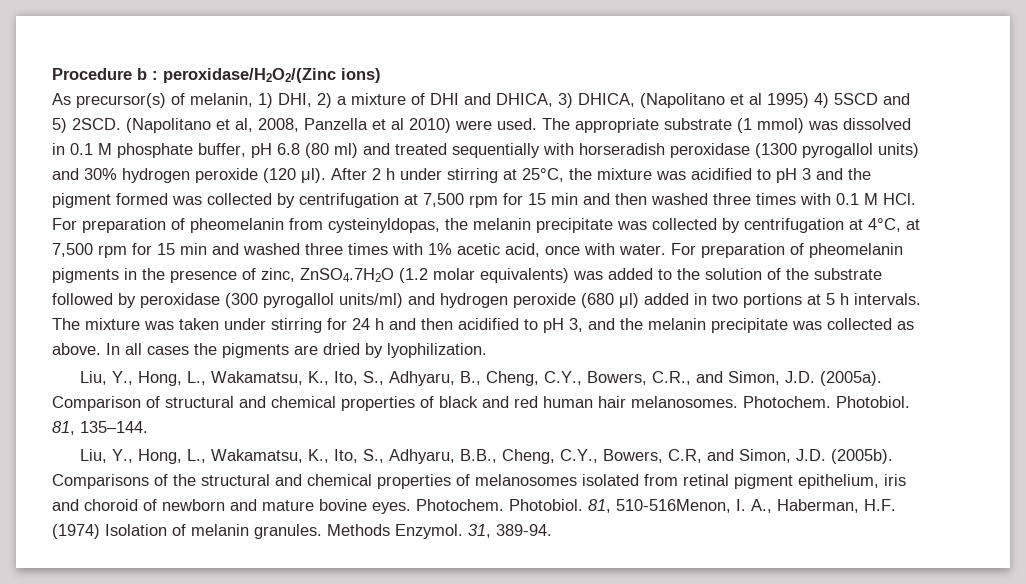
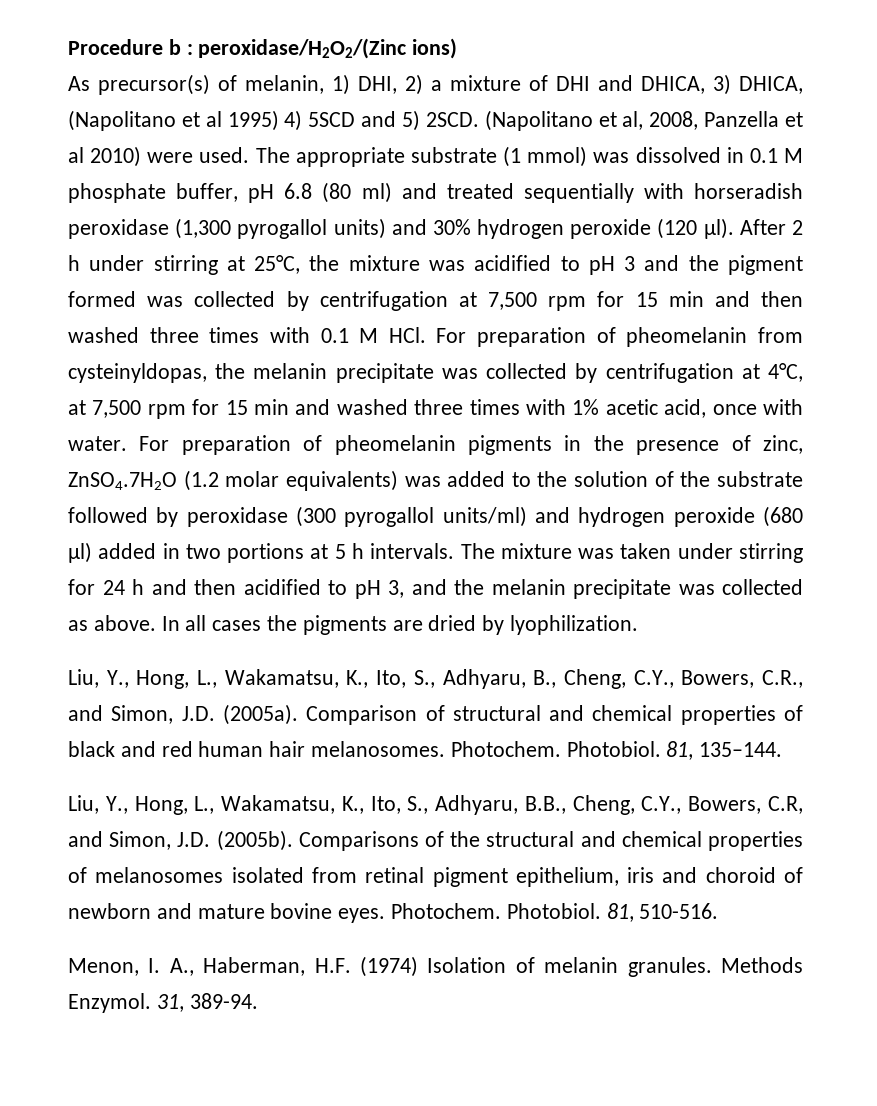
- The appropriate substrate (1 mmol) was dissolved in 0.1 M phosphate buffer, pH 6.8 (80 ml) and treated sequentially with horseradish peroxidase (1300 pyrogallol units) and 30% hydrogen peroxide (120 μl).
+ The appropriate substrate (1 mmol) was dissolved in 0.1 M phosphate buffer, pH 6.8 (80 ml) and treated sequentially with horseradish peroxidase (1,300 pyrogallol units) and 30% hydrogen peroxide (120 μl).
- 81, 510-516Menon, I. A., Haberman, H.F. (1974) Isolation of melanin granules.
+ 81, 510-516.
+ Menon, I. A., Haberman, H.F. (1974) Isolation of melanin granules.

